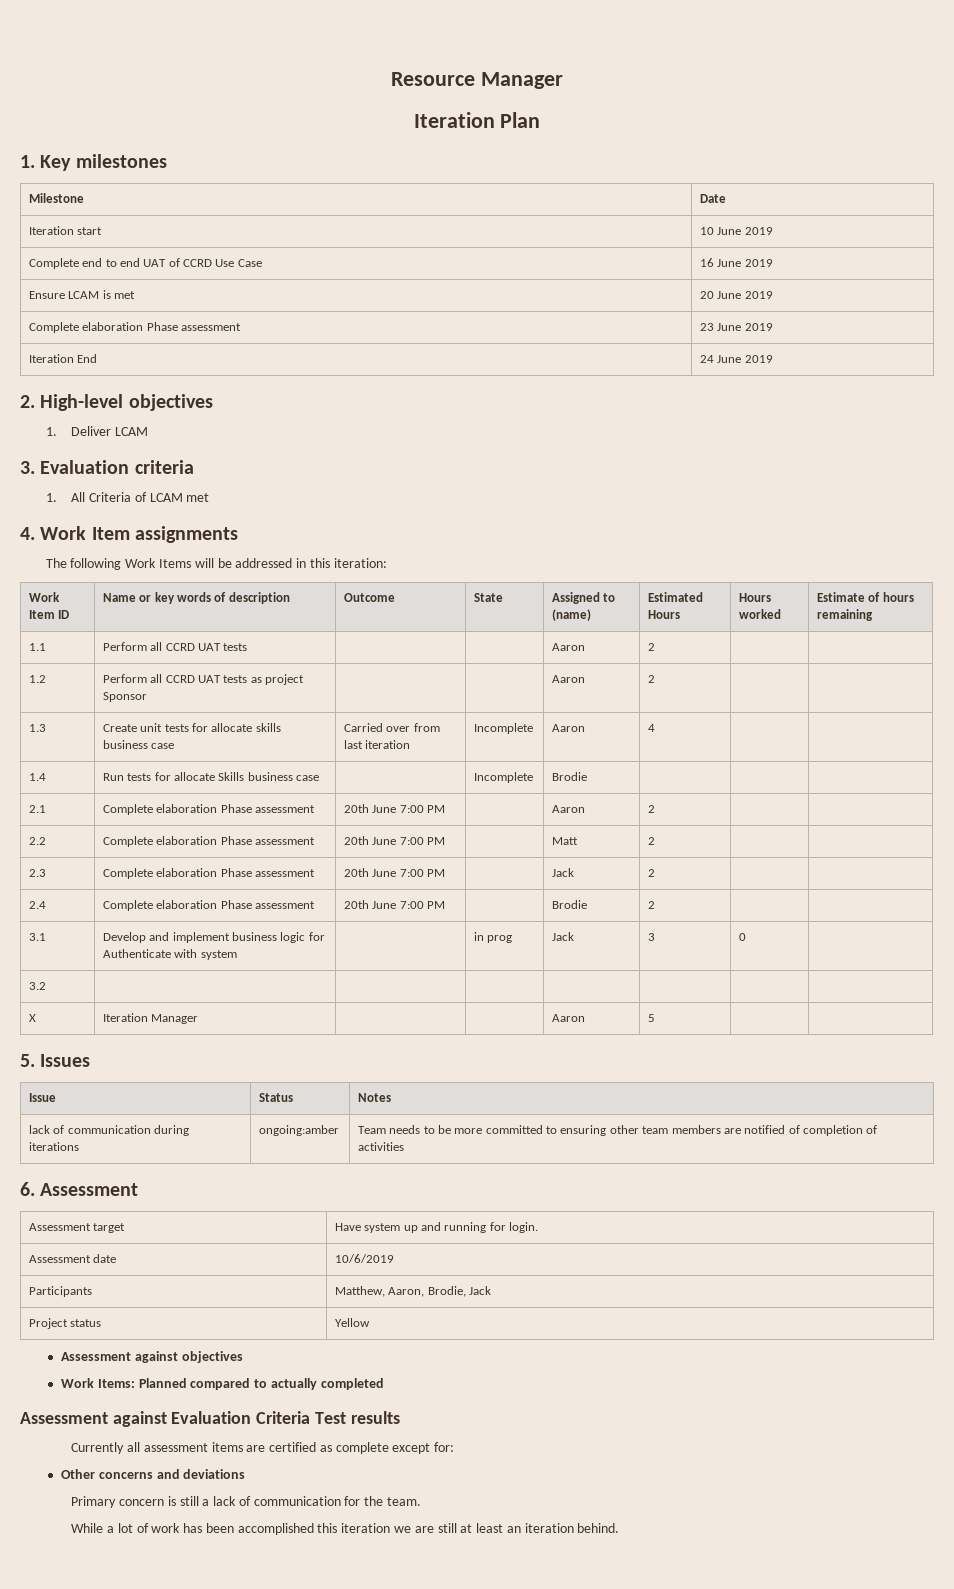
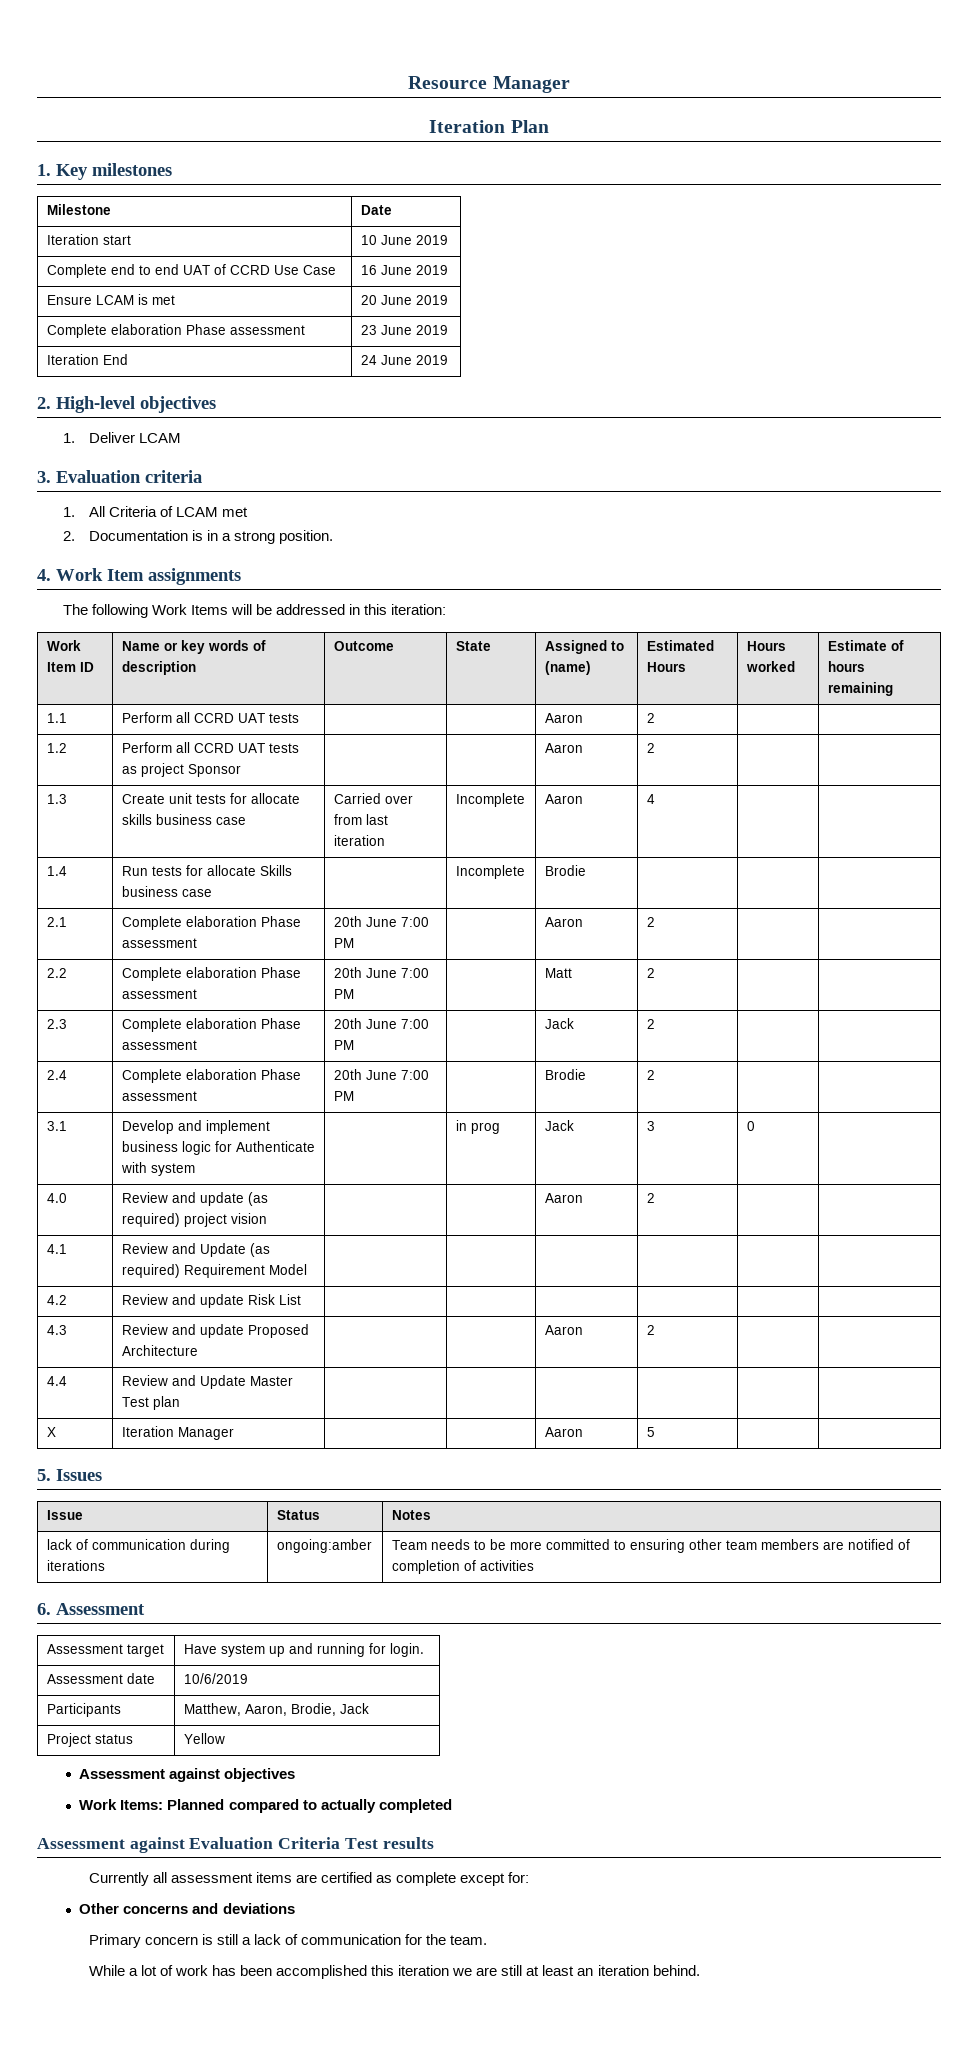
+ 2. Documentation is in a strong position.
- 3.2 | | | | | | |
+ 4.0 | Review and update (as required) project vision | | | Aaron | 2 | |
+ 4.1 | Review and Update (as required) Requirement Model | | | | | |
+ 4.2 | Review and update Risk List | | | | | |
+ 4.3 | Review and update Proposed Architecture | | | Aaron | 2 | |
+ 4.4 | Review and Update Master Test plan | | | | | |

